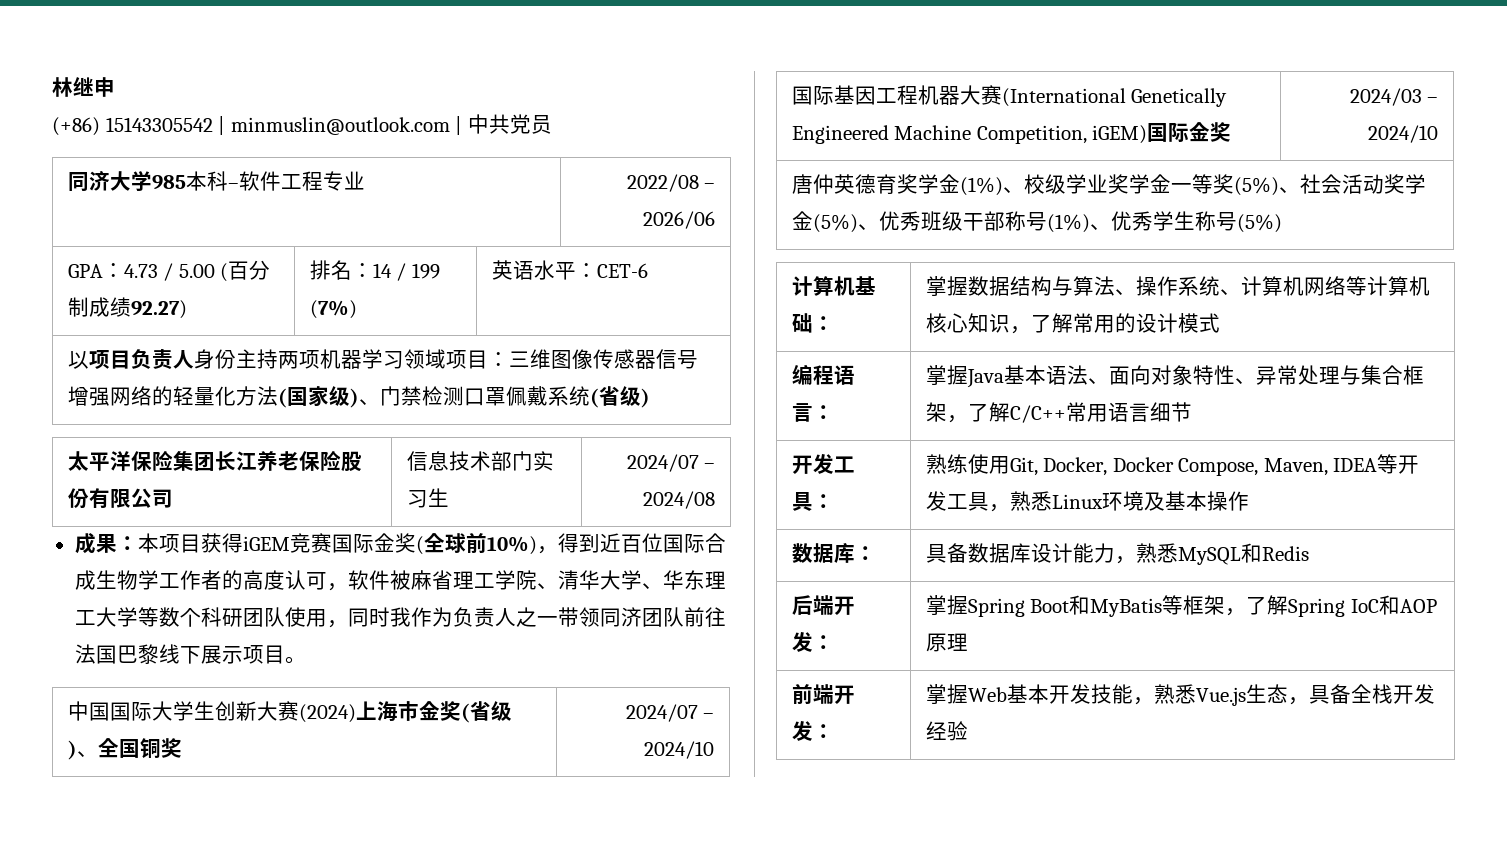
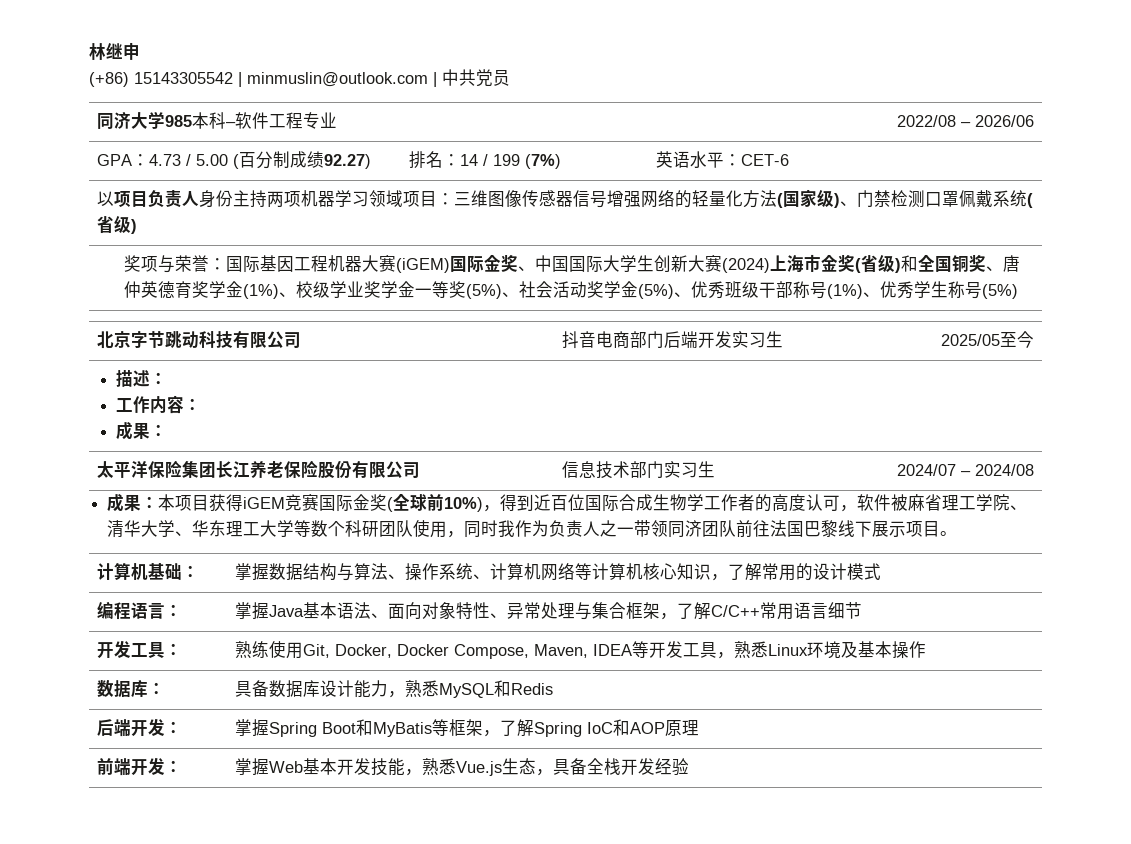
+ 奖项与荣誉：国际基因工程机器大赛(iGEM)国际金奖、中国国际大学生创新大赛(2024)上海市金奖(省级)和全国铜奖、唐仲英德育奖学金(1%)、校级学业奖学金一等奖(5%)、社会活动奖学金(5%)、优秀班级干部称号(1%)、优秀学生称号(5%)
+ 北京字节跳动科技有限公司 | 抖音电商部门后端开发实习生 | 2025/05至今
+ 描述：
+ 工作内容：
+ 成果：
- 中国国际大学生创新大赛(2024)上海市金奖(省级)、全国铜奖 | 2024/07 – 2024/10
- 国际基因工程机器大赛(International Genetically Engineered Machine Competition, iGEM)国际金奖 | 2024/03 – 2024/10
- 唐仲英德育奖学金(1%)、校级学业奖学金一等奖(5%)、社会活动奖学金(5%)、优秀班级干部称号(1%)、优秀学生称号(5%)

